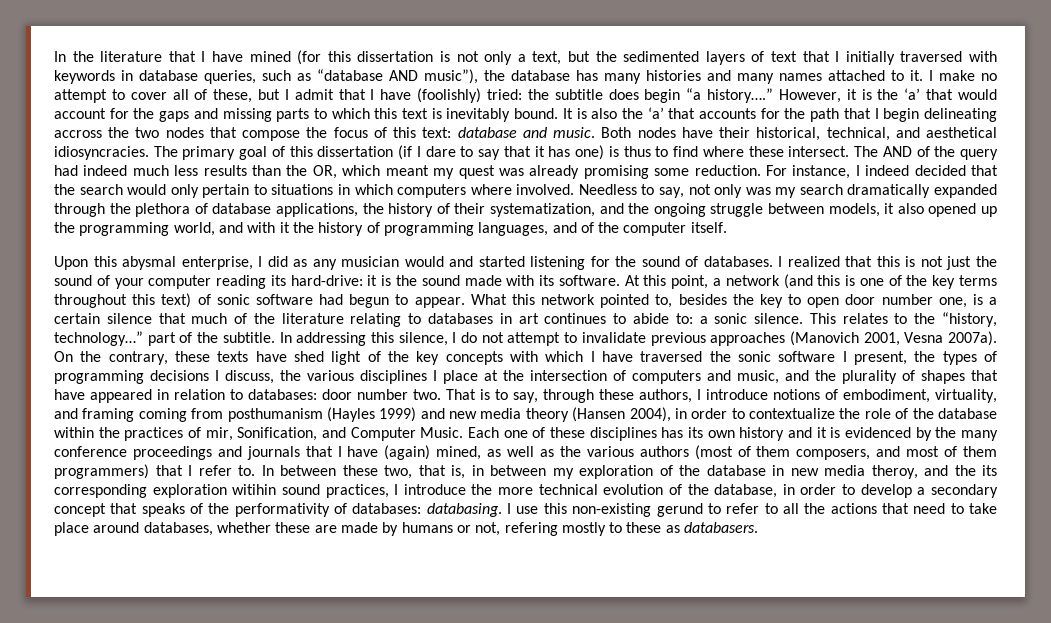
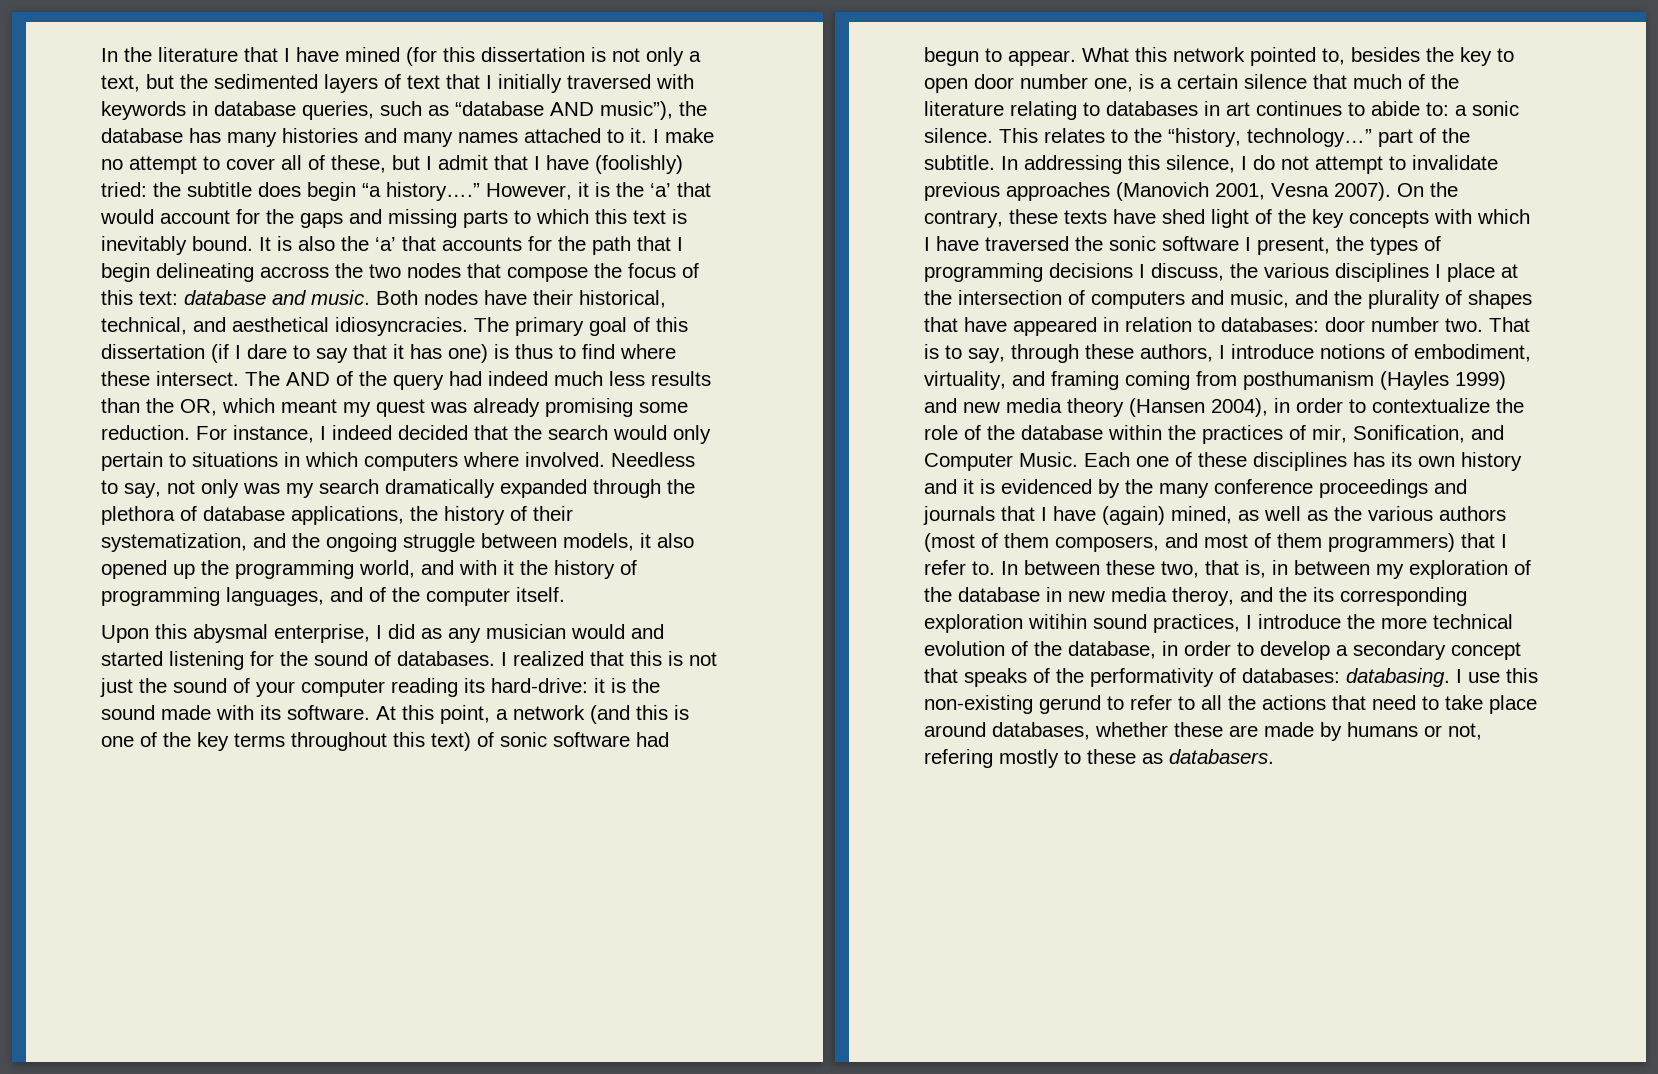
- In addressing this silence, I do not attempt to invalidate previous approaches (Manovich 2001, Vesna 2007a).
+ In addressing this silence, I do not attempt to invalidate previous approaches (Manovich 2001, Vesna 2007).

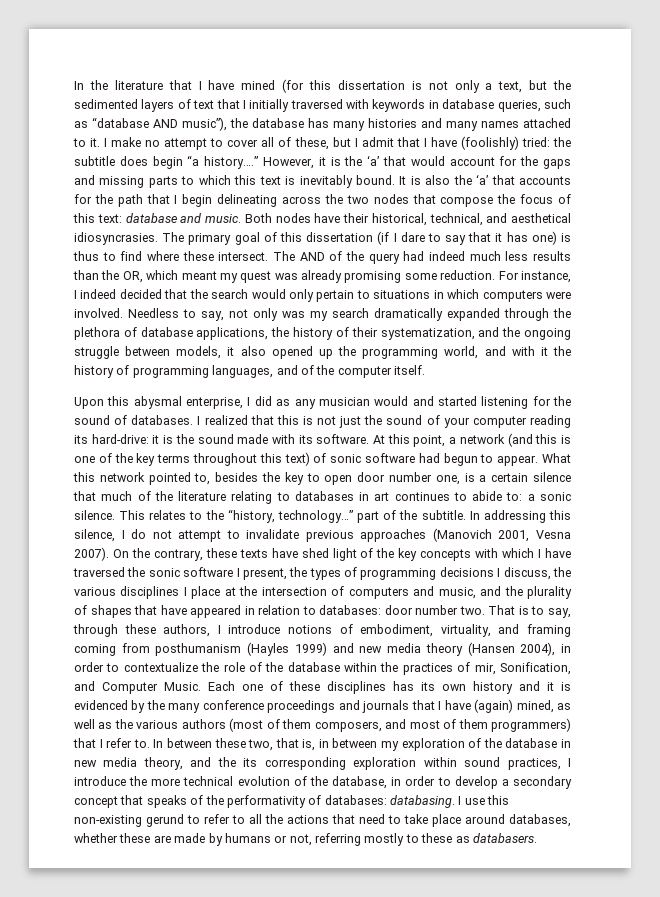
- It is also the ‘a’ that accounts for the path that I begin delineating accross the two nodes that compose the focus of this text: database and music.
+ It is also the ‘a’ that accounts for the path that I begin delineating across the two nodes that compose the focus of this text: database and music.
- Both nodes have their historical, technical, and aesthetical idiosyncracies.
+ Both nodes have their historical, technical, and aesthetical idiosyncrasies.
- For instance, I indeed decided that the search would only pertain to situations in which computers where involved.
+ For instance, I indeed decided that the search would only pertain to situations in which computers were involved.
- In between these two, that is, in between my exploration of the database in new media theroy, and the its corresponding exploration witihin sound practices, I introduce the more technical evolution of the database, in order to develop a secondary concept that speaks of the performativity of databases: databasing.
+ In between these two, that is, in between my exploration of the database in new media theory, and the its corresponding exploration within sound practices, I introduce the more technical evolution of the database, in order to develop a secondary concept that speaks of the performativity of databases: databasing.
- I use this non-existing gerund to refer to all the actions that need to take place around databases, whether these are made by humans or not, refering mostly to these as databasers.
+ I use this non-existing gerund to refer to all the actions that need to take place around databases, whether these are made by humans or not, referring mostly to these as databasers.

